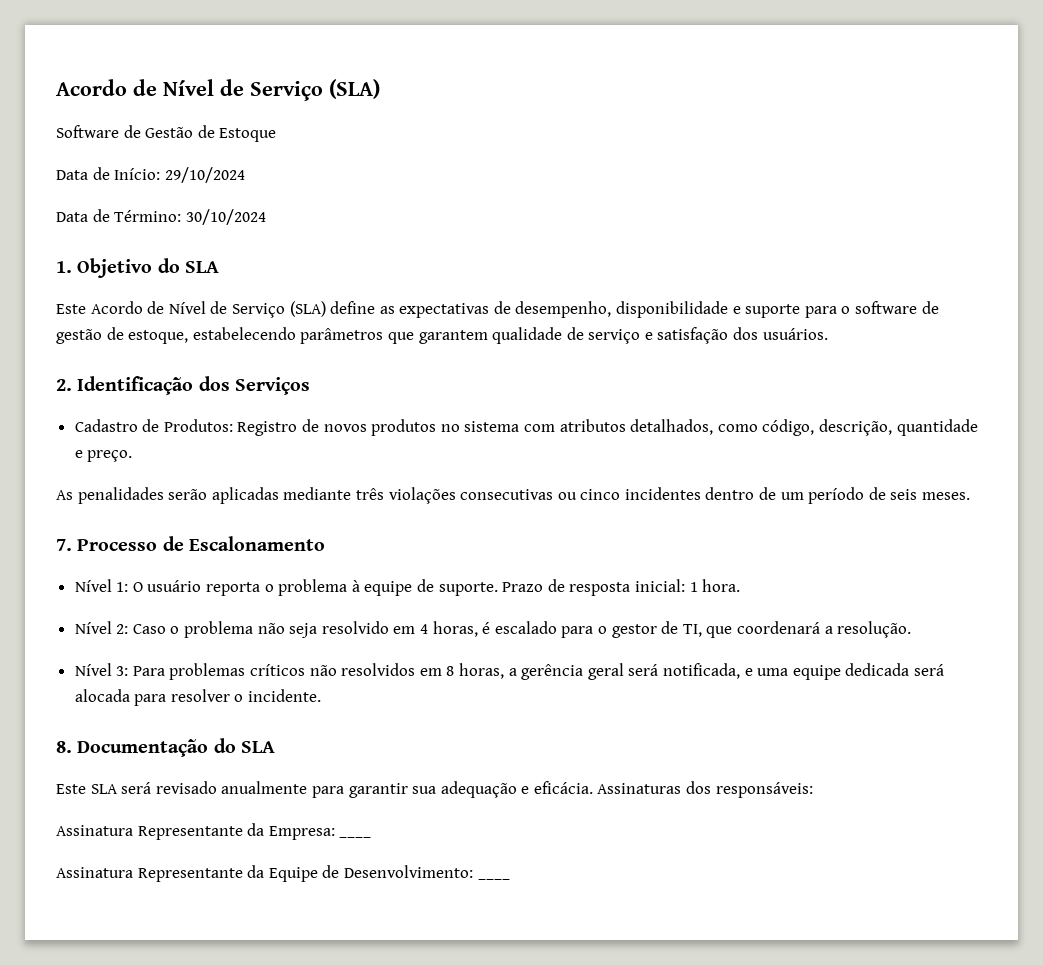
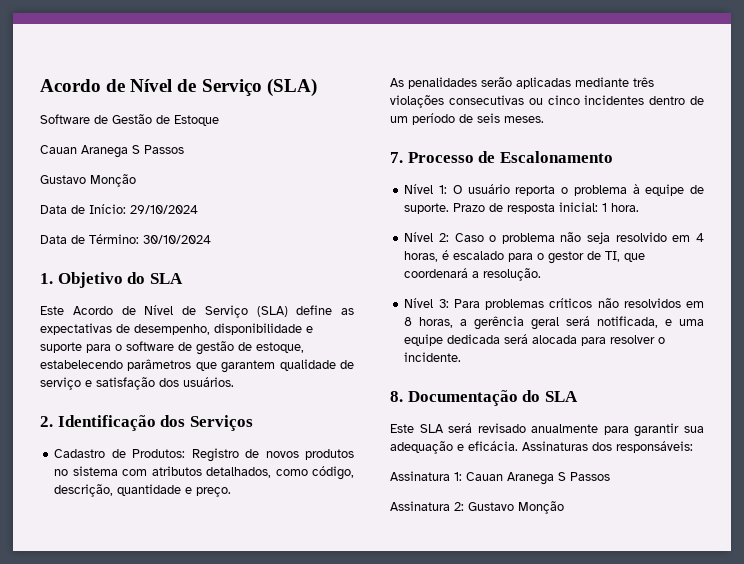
  Software de Gestão de Estoque
+ Cauan Aranega S Passos
+ Gustavo Monção
- Assinatura Representante da Empresa: ____
- Assinatura Representante da Equipe de Desenvolvimento: ____
+ Assinatura 1: Cauan Aranega S Passos
+ Assinatura 2: Gustavo Monção

